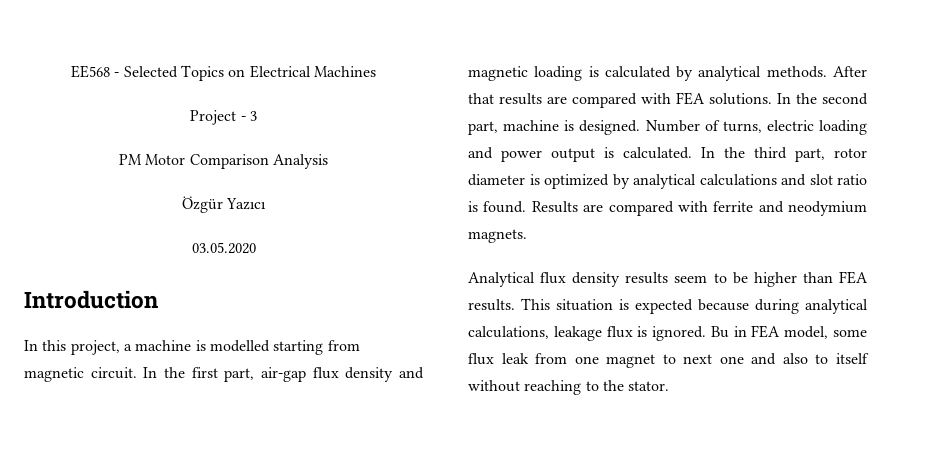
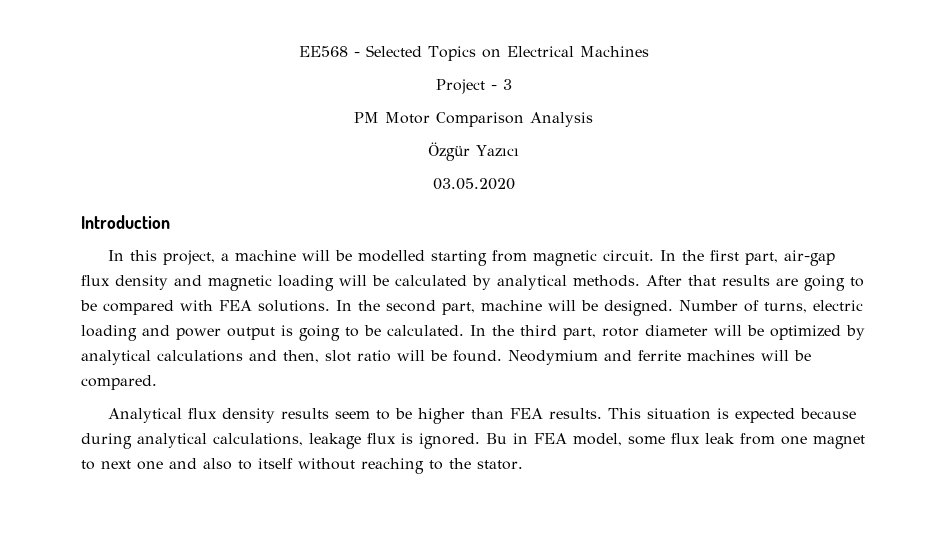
- In this project, a machine is modelled starting from magnetic circuit.
+ In this project, a machine will be modelled starting from magnetic circuit.
- In the first part, air-gap flux density and magnetic loading is calculated by analytical methods.
+ In the first part, air-gap flux density and magnetic loading will be calculated by analytical methods.
- After that results are compared with FEA solutions.
+ After that results are going to be compared with FEA solutions.
- In the second part, machine is designed.
+ In the second part, machine will be designed.
- Number of turns, electric loading and power output is calculated.
+ Number of turns, electric loading and power output is going to be calculated.
- In the third part, rotor diameter is optimized by analytical calculations and slot ratio is found. Results are compared with ferrite and neodymium magnets.
+ In the third part, rotor diameter will be optimized by analytical calculations and then, slot ratio will be found. Neodymium and ferrite machines will be compared.

